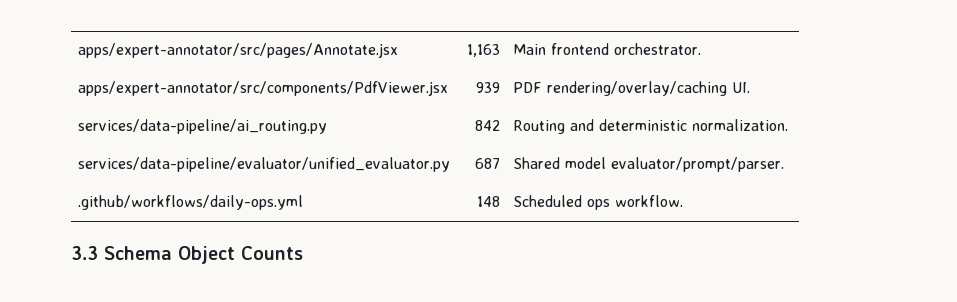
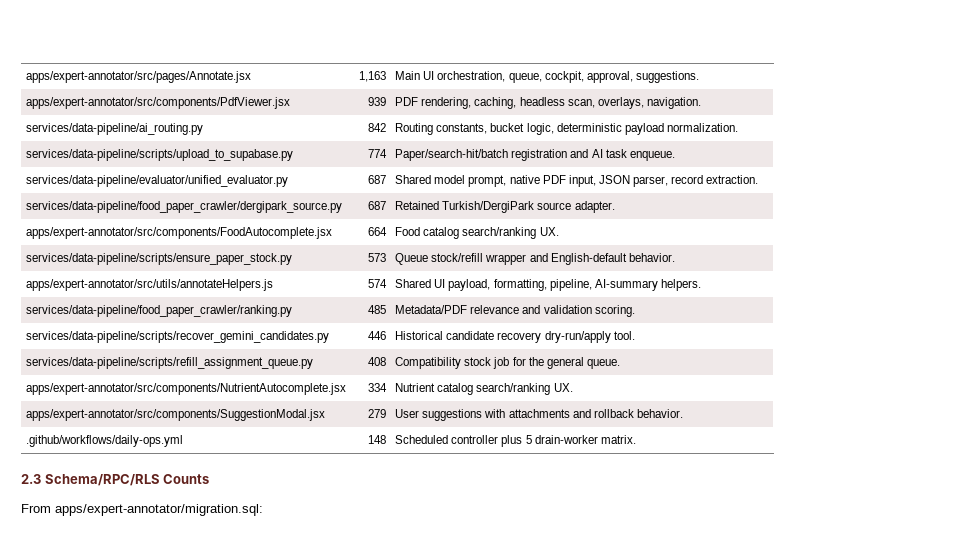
- apps/expert-annotator/src/pages/Annotate.jsx | 1,163 | Main frontend orchestrator.
- apps/expert-annotator/src/components/PdfViewer.jsx | 939 | PDF rendering/overlay/caching UI.
- services/data-pipeline/ai_routing.py | 842 | Routing and deterministic normalization.
- services/data-pipeline/evaluator/unified_evaluator.py | 687 | Shared model evaluator/prompt/parser.
- .github/workflows/daily-ops.yml | 148 | Scheduled ops workflow.
- 3.3 Schema Object Counts
+ apps/expert-annotator/src/pages/Annotate.jsx | 1,163 | Main UI orchestration, queue, cockpit, approval, suggestions.
+ apps/expert-annotator/src/components/PdfViewer.jsx | 939 | PDF rendering, caching, headless scan, overlays, navigation.
+ services/data-pipeline/ai_routing.py | 842 | Routing constants, bucket logic, deterministic payload normalization.
+ services/data-pipeline/scripts/upload_to_supabase.py | 774 | Paper/search-hit/batch registration and AI task enqueue.
+ services/data-pipeline/evaluator/unified_evaluator.py | 687 | Shared model prompt, native PDF input, JSON parser, record extraction.
+ services/data-pipeline/food_paper_crawler/dergipark_source.py | 687 | Retained Turkish/DergiPark source adapter.
+ apps/expert-annotator/src/components/FoodAutocomplete.jsx | 664 | Food catalog search/ranking UX.
+ services/data-pipeline/scripts/ensure_paper_stock.py | 573 | Queue stock/refill wrapper and English-default behavior.
+ apps/expert-annotator/src/utils/annotateHelpers.js | 574 | Shared UI payload, formatting, pipeline, AI-summary helpers.
+ services/data-pipeline/food_paper_crawler/ranking.py | 485 | Metadata/PDF relevance and validation scoring.
+ services/data-pipeline/scripts/recover_gemini_candidates.py | 446 | Historical candidate recovery dry-run/apply tool.
+ services/data-pipeline/scripts/refill_assignment_queue.py | 408 | Compatibility stock job for the general queue.
+ apps/expert-annotator/src/components/NutrientAutocomplete.jsx | 334 | Nutrient catalog search/ranking UX.
+ apps/expert-annotator/src/components/SuggestionModal.jsx | 279 | User suggestions with attachments and rollback behavior.
+ .github/workflows/daily-ops.yml | 148 | Scheduled controller plus 5 drain-worker matrix.
+ 2.3 Schema/RPC/RLS Counts
+ From apps/expert-annotator/migration.sql:

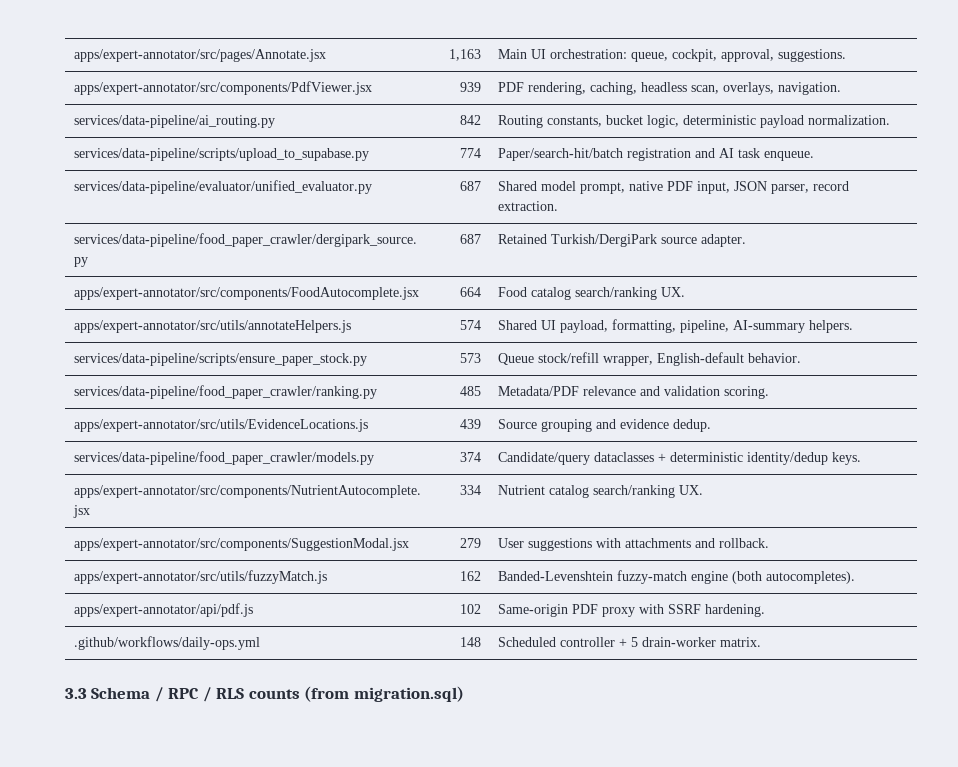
- apps/expert-annotator/src/pages/Annotate.jsx | 1,163 | Main UI orchestration, queue, cockpit, approval, suggestions.
+ apps/expert-annotator/src/pages/Annotate.jsx | 1,163 | Main UI orchestration: queue, cockpit, approval, suggestions.
- services/data-pipeline/scripts/ensure_paper_stock.py | 573 | Queue stock/refill wrapper and English-default behavior.
+ services/data-pipeline/scripts/ensure_paper_stock.py | 573 | Queue stock/refill wrapper, English-default behavior.
- services/data-pipeline/scripts/recover_gemini_candidates.py | 446 | Historical candidate recovery dry-run/apply tool.
- services/data-pipeline/scripts/refill_assignment_queue.py | 408 | Compatibility stock job for the general queue.
+ apps/expert-annotator/src/utils/EvidenceLocations.js | 439 | Source grouping and evidence dedup.
+ services/data-pipeline/food_paper_crawler/models.py | 374 | Candidate/query dataclasses + deterministic identity/dedup keys.
- apps/expert-annotator/src/components/SuggestionModal.jsx | 279 | User suggestions with attachments and rollback behavior.
+ apps/expert-annotator/src/components/SuggestionModal.jsx | 279 | User suggestions with attachments and rollback.
+ apps/expert-annotator/src/utils/fuzzyMatch.js | 162 | Banded-Levenshtein fuzzy-match engine (both autocompletes).
+ apps/expert-annotator/api/pdf.js | 102 | Same-origin PDF proxy with SSRF hardening.
- .github/workflows/daily-ops.yml | 148 | Scheduled controller plus 5 drain-worker matrix.
+ .github/workflows/daily-ops.yml | 148 | Scheduled controller + 5 drain-worker matrix.
- 2.3 Schema/RPC/RLS Counts
- From apps/expert-annotator/migration.sql:
+ 3.3 Schema / RPC / RLS counts (from migration.sql)

